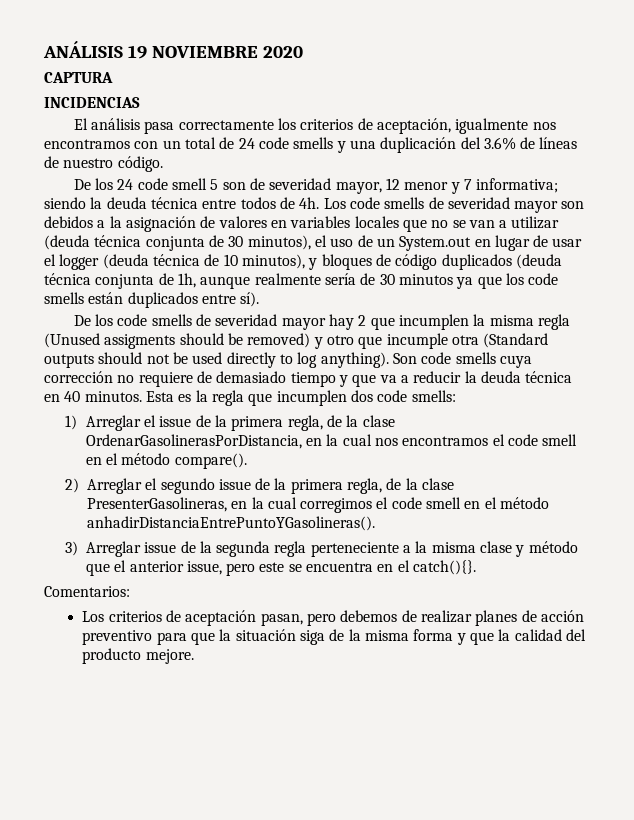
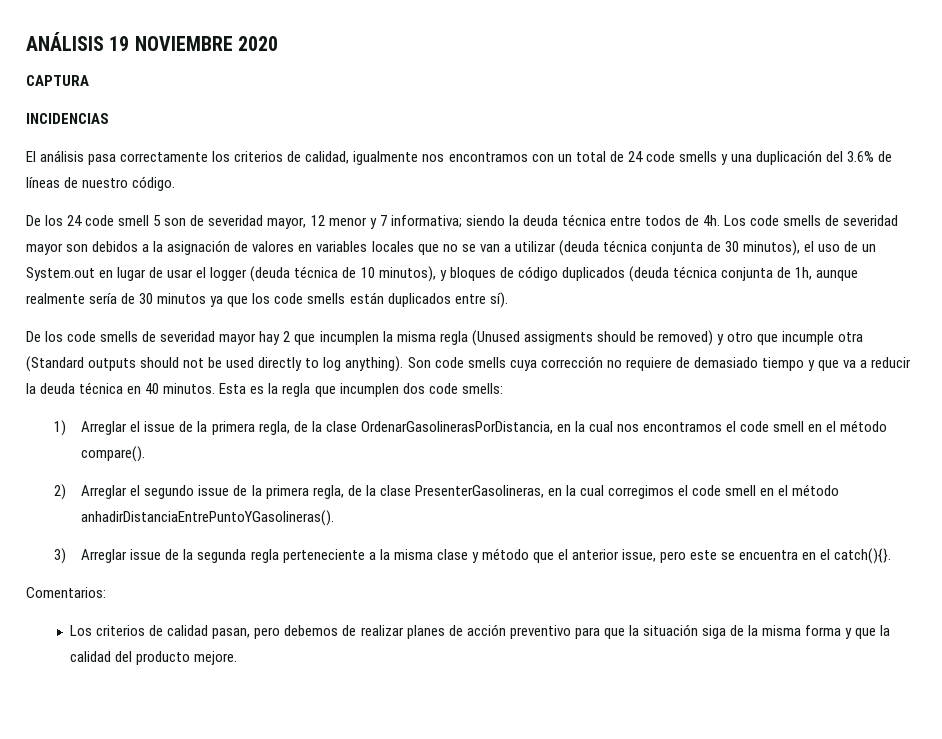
- El análisis pasa correctamente los criterios de aceptación, igualmente nos encontramos con un total de 24 code smells y una duplicación del 3.6% de líneas de nuestro código.
+ El análisis pasa correctamente los criterios de calidad, igualmente nos encontramos con un total de 24 code smells y una duplicación del 3.6% de líneas de nuestro código.
- Los criterios de aceptación pasan, pero debemos de realizar planes de acción preventivo para que la situación siga de la misma forma y que la calidad del producto mejore.
+ Los criterios de calidad pasan, pero debemos de realizar planes de acción preventivo para que la situación siga de la misma forma y que la calidad del producto mejore.

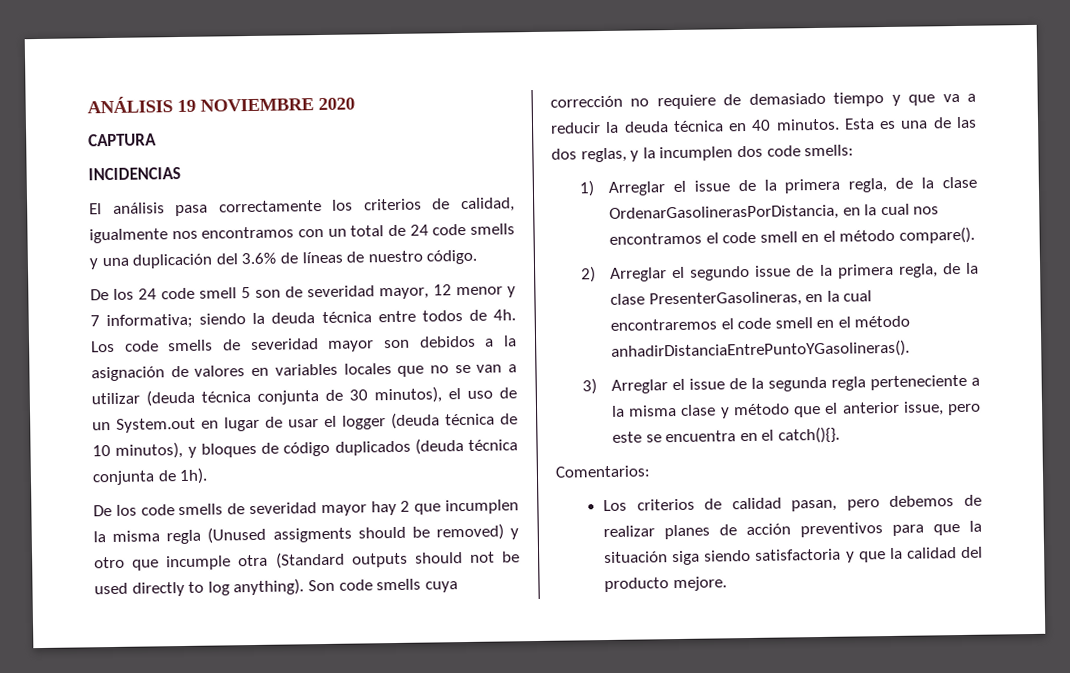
- Los code smells de severidad mayor son debidos a la asignación de valores en variables locales que no se van a utilizar (deuda técnica conjunta de 30 minutos), el uso de un System.out en lugar de usar el logger (deuda técnica de 10 minutos), y bloques de código duplicados (deuda técnica conjunta de 1h, aunque realmente sería de 30 minutos ya que los code smells están duplicados entre sí).
+ Los code smells de severidad mayor son debidos a la asignación de valores en variables locales que no se van a utilizar (deuda técnica conjunta de 30 minutos), el uso de un System.out en lugar de usar el logger (deuda técnica de 10 minutos), y bloques de código duplicados (deuda técnica conjunta de 1h).
- Esta es la regla que incumplen dos code smells:
+ Esta es una de las dos reglas, y la incumplen dos code smells:
- 2) Arreglar el segundo issue de la primera regla, de la clase PresenterGasolineras, en la cual corregimos el code smell en el método anhadirDistanciaEntrePuntoYGasolineras().
+ 2) Arreglar el segundo issue de la primera regla, de la clase PresenterGasolineras, en la cual encontraremos el code smell en el método anhadirDistanciaEntrePuntoYGasolineras().
- 3) Arreglar issue de la segunda regla perteneciente a la misma clase y método que el anterior issue, pero este se encuentra en el catch(){}.
+ 3) Arreglar el issue de la segunda regla perteneciente a la misma clase y método que el anterior issue, pero este se encuentra en el catch(){}.
- Los criterios de calidad pasan, pero debemos de realizar planes de acción preventivo para que la situación siga de la misma forma y que la calidad del producto mejore.
+ Los criterios de calidad pasan, pero debemos de realizar planes de acción preventivos para que la situación siga siendo satisfactoria y que la calidad del producto mejore.

